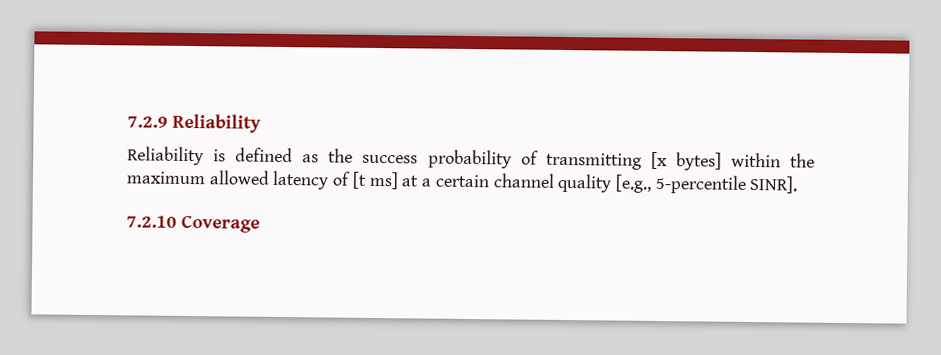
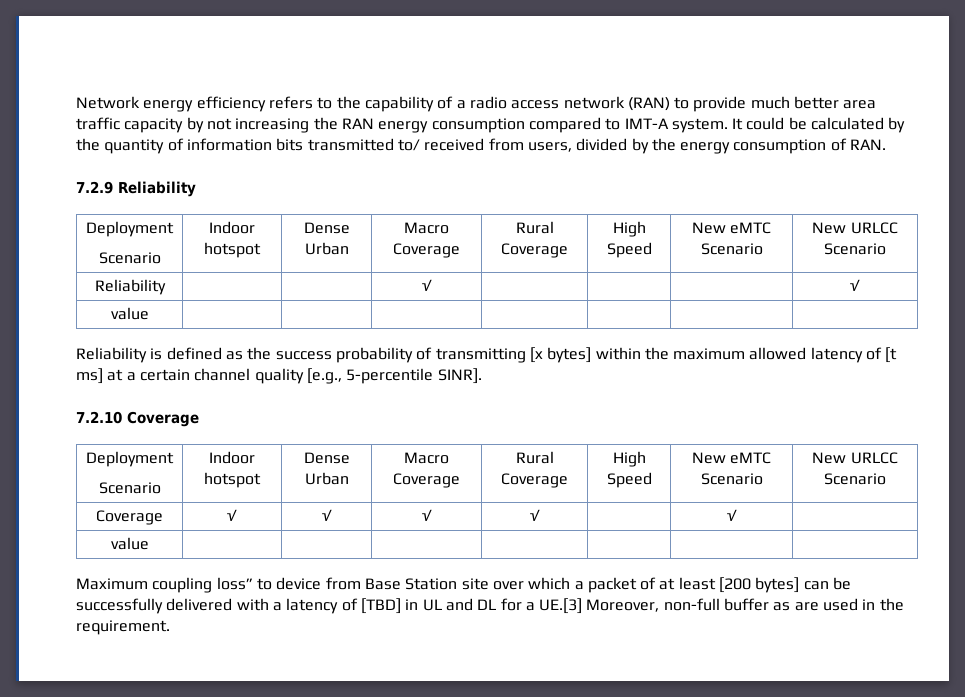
+ Network energy efficiency refers to the capability of a radio access network (RAN) to provide much better area traffic capacity by not increasing the RAN energy consumption compared to IMT-A system. It could be calculated by the quantity of information bits transmitted to/ received from users, divided by the energy consumption of RAN.
  7.2.9 Reliability
+ Deployment
+ Scenario | Indoor hotspot | Dense Urban | Macro Coverage | Rural Coverage | High Speed | New eMTC Scenario | New URLCC Scenario
+ Reliability | | | √ | | | | √
+ value | | | | | | |
  7.2.10 Coverage
+ Deployment
+ Scenario | Indoor hotspot | Dense Urban | Macro Coverage | Rural Coverage | High Speed | New eMTC Scenario | New URLCC Scenario
+ Coverage | √ | √ | √ | √ | | √ |
+ value | | | | | | |
+ Maximum coupling loss” to device from Base Station site over which a packet of at least [200 bytes] can be successfully delivered with a latency of [TBD] in UL and DL for a UE.[3] Moreover, non-full buffer as are used in the requirement.

